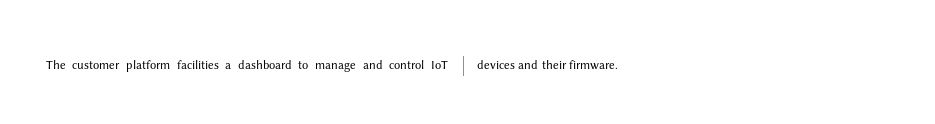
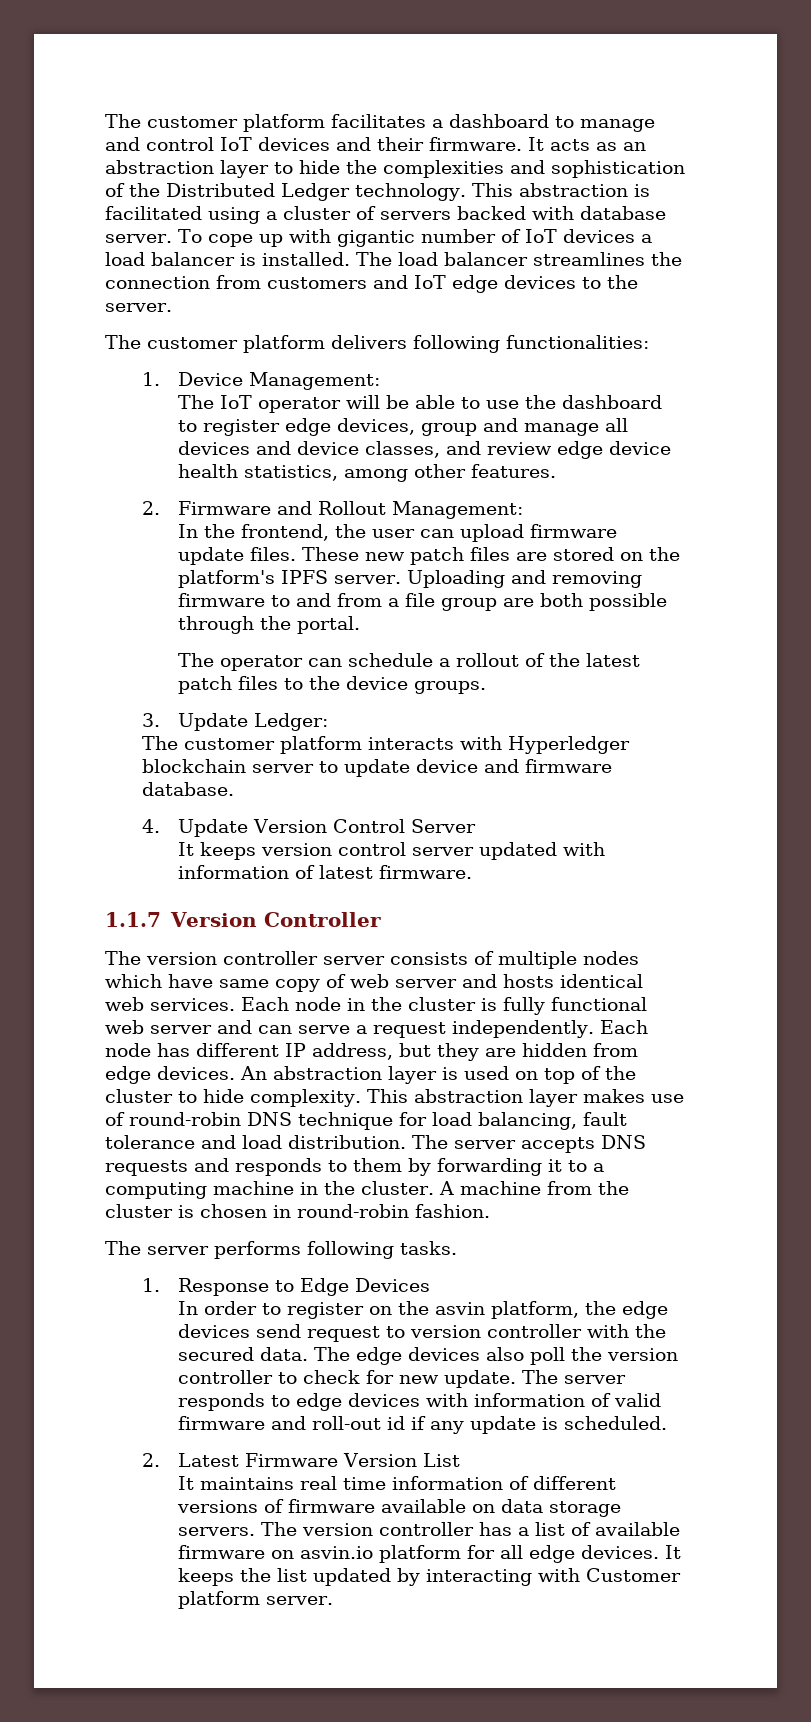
- The customer platform facilities a dashboard to manage and control IoT devices and their firmware.
+ The customer platform facilitates a dashboard to manage and control IoT devices and their firmware.
+ It acts as an abstraction layer to hide the complexities and sophistication of the Distributed Ledger technology. This abstraction is facilitated using a cluster of servers backed with database server. To cope up with gigantic number of IoT devices a load balancer is installed. The load balancer streamlines the connection from customers and IoT edge devices to the server.
+ The customer platform delivers following functionalities:
+ 1. Device Management:
+ The IoT operator will be able to use the dashboard to register edge devices, group and manage all devices and device classes, and review edge device health statistics, among other features.
+ 2. Firmware and Rollout Management:
+ In the frontend, the user can upload firmware update files. These new patch files are stored on the platform's IPFS server. Uploading and removing firmware to and from a file group are both possible through the portal.
+ The operator can schedule a rollout of the latest patch files to the device groups.
+ 3. Update Ledger:
+ The customer platform interacts with Hyperledger blockchain server to update device and firmware database.
+ 4. Update Version Control Server
+ It keeps version control server updated with information of latest firmware.
+ 1.1.7 Version Controller
+ The version controller server consists of multiple nodes which have same copy of web server and hosts identical web services. Each node in the cluster is fully functional web server and can serve a request independently. Each node has different IP address, but they are hidden from edge devices. An abstraction layer is used on top of the cluster to hide complexity. This abstraction layer makes use of round-robin DNS technique for load balancing, fault tolerance and load distribution. The server accepts DNS requests and responds to them by forwarding it to a computing machine in the cluster. A machine from the cluster is chosen in round-robin fashion.
+ The server performs following tasks.
+ 1. Response to Edge Devices
+ In order to register on the asvin platform, the edge devices send request to version controller with the secured data. The edge devices also poll the version controller to check for new update. The server responds to edge devices with information of valid firmware and roll-out id if any update is scheduled.
+ 2. Latest Firmware Version List
+ It maintains real time information of different versions of firmware available on data storage servers. The version controller has a list of available firmware on asvin.io platform for all edge devices. It keeps the list updated by interacting with Customer platform server.

